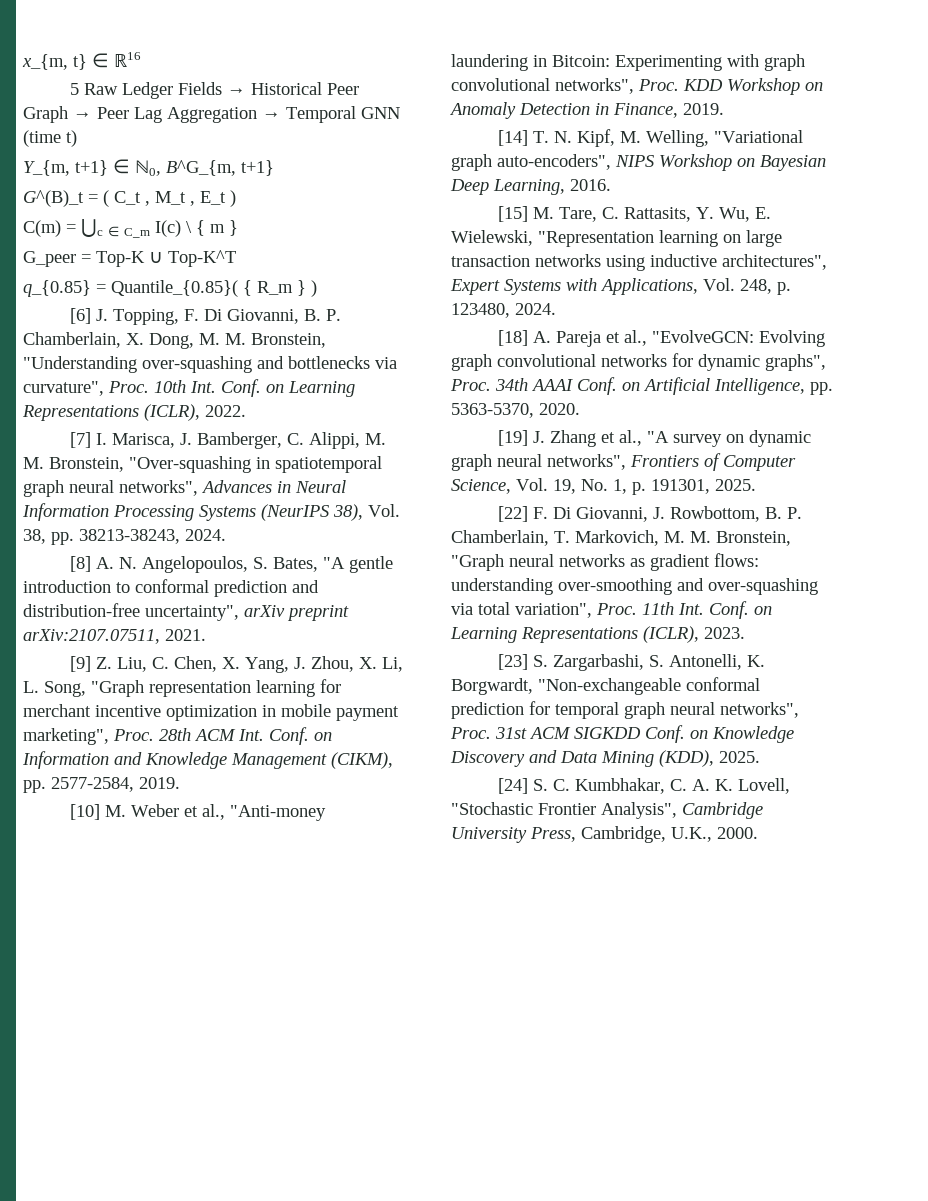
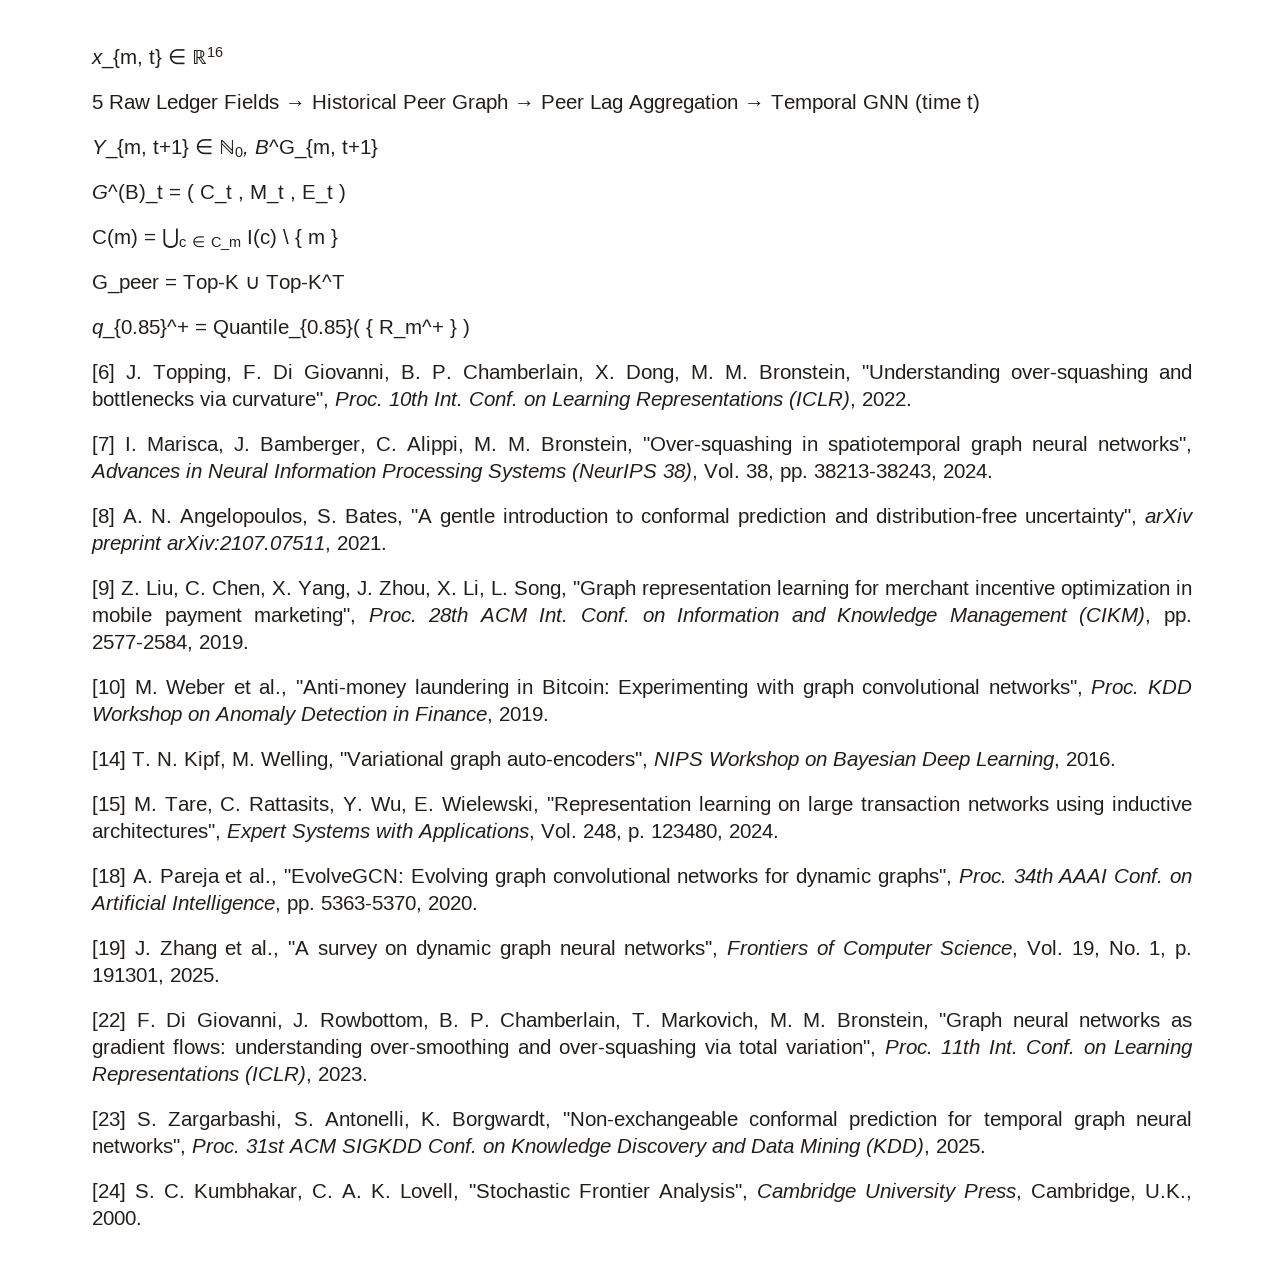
- q_{0.85} = Quantile_{0.85}( { R_m } )
+ q_{0.85}^+ = Quantile_{0.85}( { R_m^+ } )

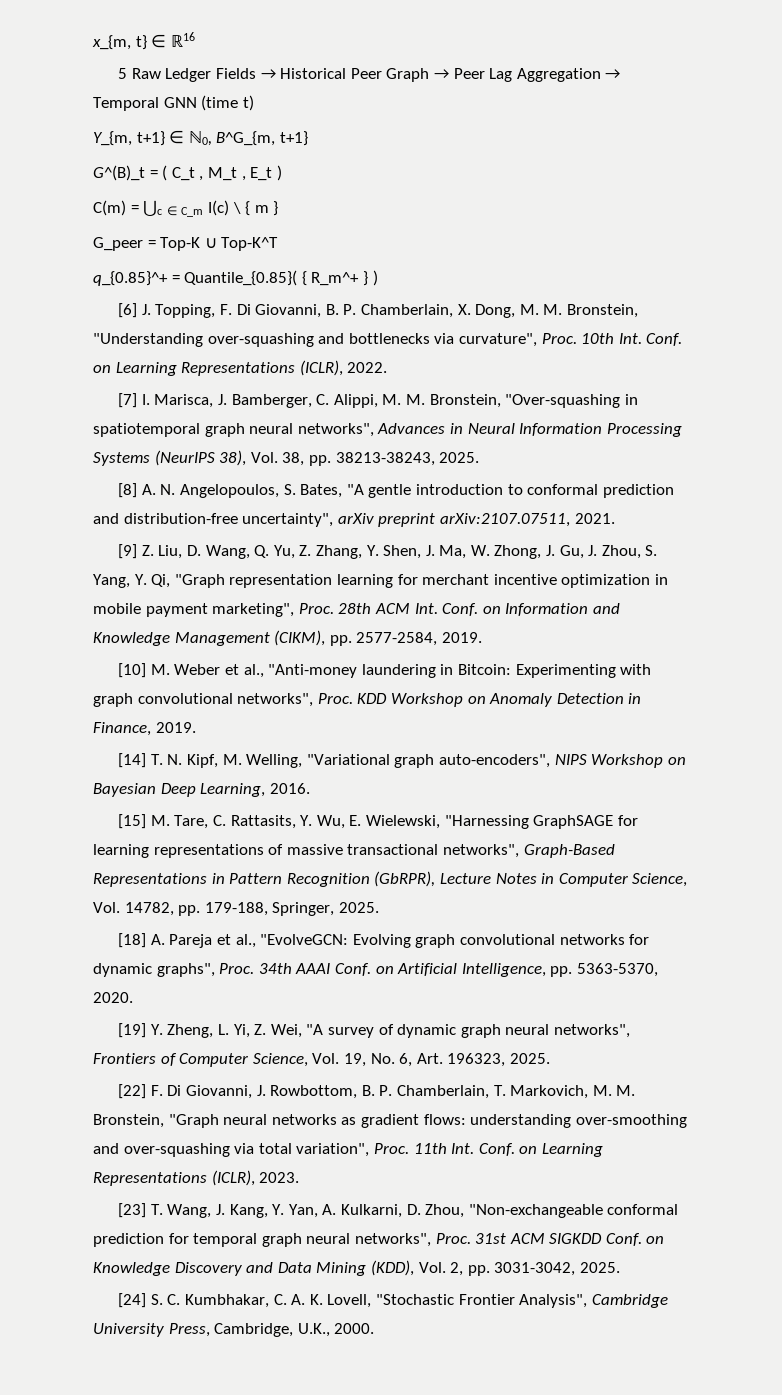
- [7] I. Marisca, J. Bamberger, C. Alippi, M. M. Bronstein, "Over-squashing in spatiotemporal graph neural networks", Advances in Neural Information Processing Systems (NeurIPS 38), Vol. 38, pp. 38213-38243, 2024.
+ [7] I. Marisca, J. Bamberger, C. Alippi, M. M. Bronstein, "Over-squashing in spatiotemporal graph neural networks", Advances in Neural Information Processing Systems (NeurIPS 38), Vol. 38, pp. 38213-38243, 2025.
- [9] Z. Liu, C. Chen, X. Yang, J. Zhou, X. Li, L. Song, "Graph representation learning for merchant incentive optimization in mobile payment marketing", Proc.
+ [9] Z. Liu, D. Wang, Q. Yu, Z. Zhang, Y. Shen, J. Ma, W. Zhong, J. Gu, J. Zhou, S. Yang, Y. Qi, "Graph representation learning for merchant incentive optimization in mobile payment marketing", Proc.
- [15] M. Tare, C. Rattasits, Y. Wu, E. Wielewski, "Representation learning on large transaction networks using inductive architectures", Expert Systems with Applications, Vol. 248, p. 123480, 2024.
+ [15] M. Tare, C. Rattasits, Y. Wu, E. Wielewski, "Harnessing GraphSAGE for learning representations of massive transactional networks", Graph-Based Representations in Pattern Recognition (GbRPR), Lecture Notes in Computer Science, Vol. 14782, pp. 179-188, Springer, 2025.
- [19] J. Zhang et al., "A survey on dynamic graph neural networks", Frontiers of Computer Science, Vol. 19, No. 1, p. 191301, 2025.
+ [19] Y. Zheng, L. Yi, Z. Wei, "A survey of dynamic graph neural networks", Frontiers of Computer Science, Vol. 19, No. 6, Art. 196323, 2025.
- [23] S. Zargarbashi, S. Antonelli, K. Borgwardt, "Non-exchangeable conformal prediction for temporal graph neural networks", Proc.
+ [23] T. Wang, J. Kang, Y. Yan, A. Kulkarni, D. Zhou, "Non-exchangeable conformal prediction for temporal graph neural networks", Proc.
- 31st ACM SIGKDD Conf. on Knowledge Discovery and Data Mining (KDD), 2025.
+ 31st ACM SIGKDD Conf. on Knowledge Discovery and Data Mining (KDD), Vol. 2, pp. 3031-3042, 2025.

